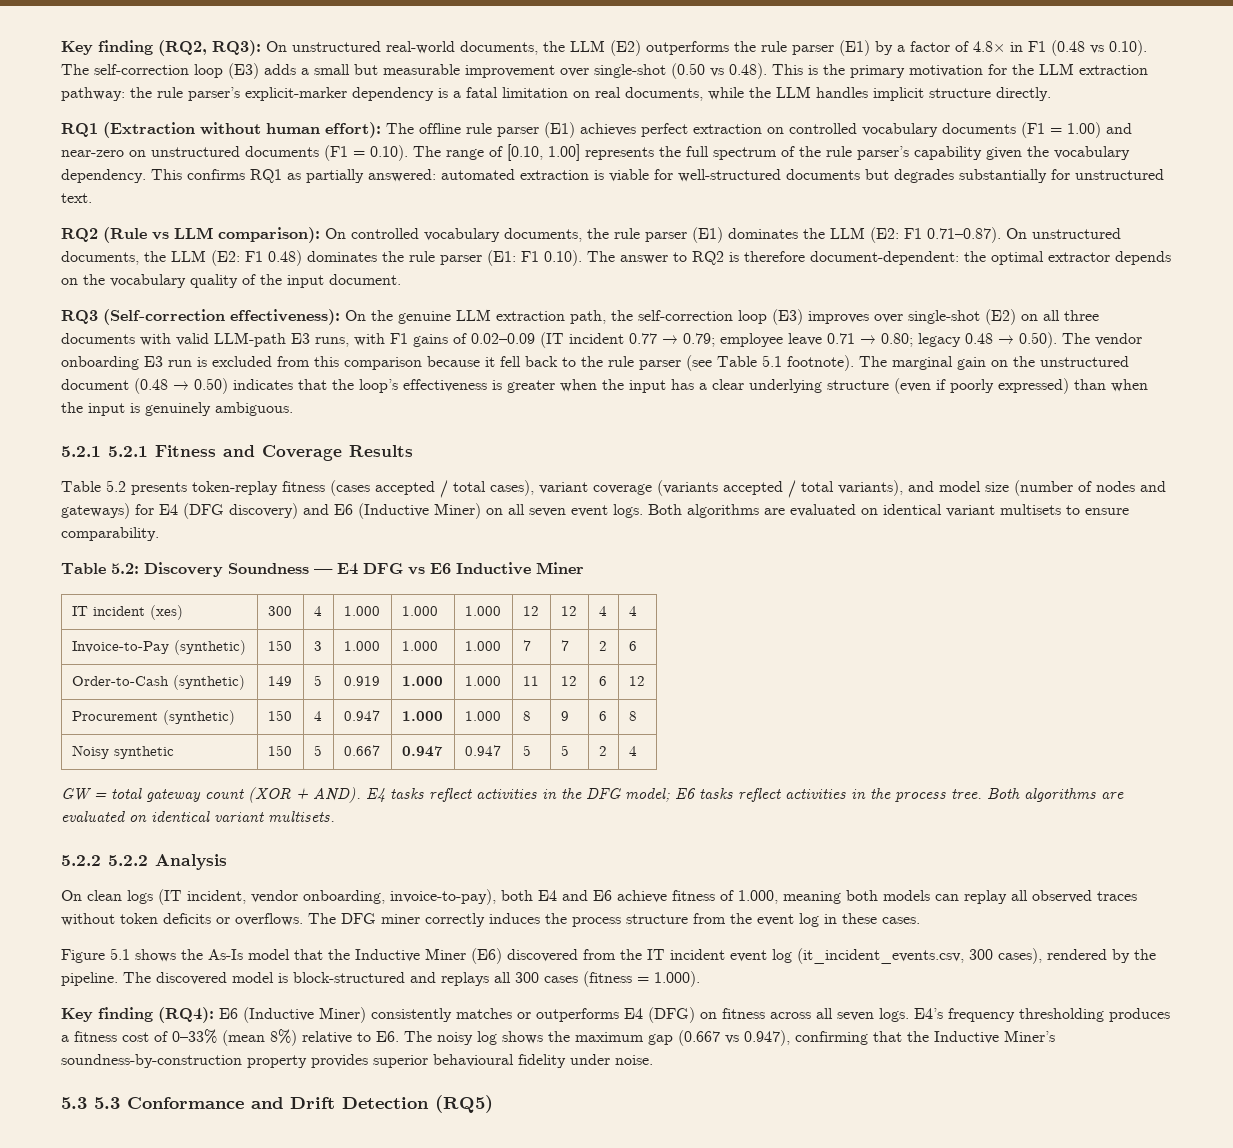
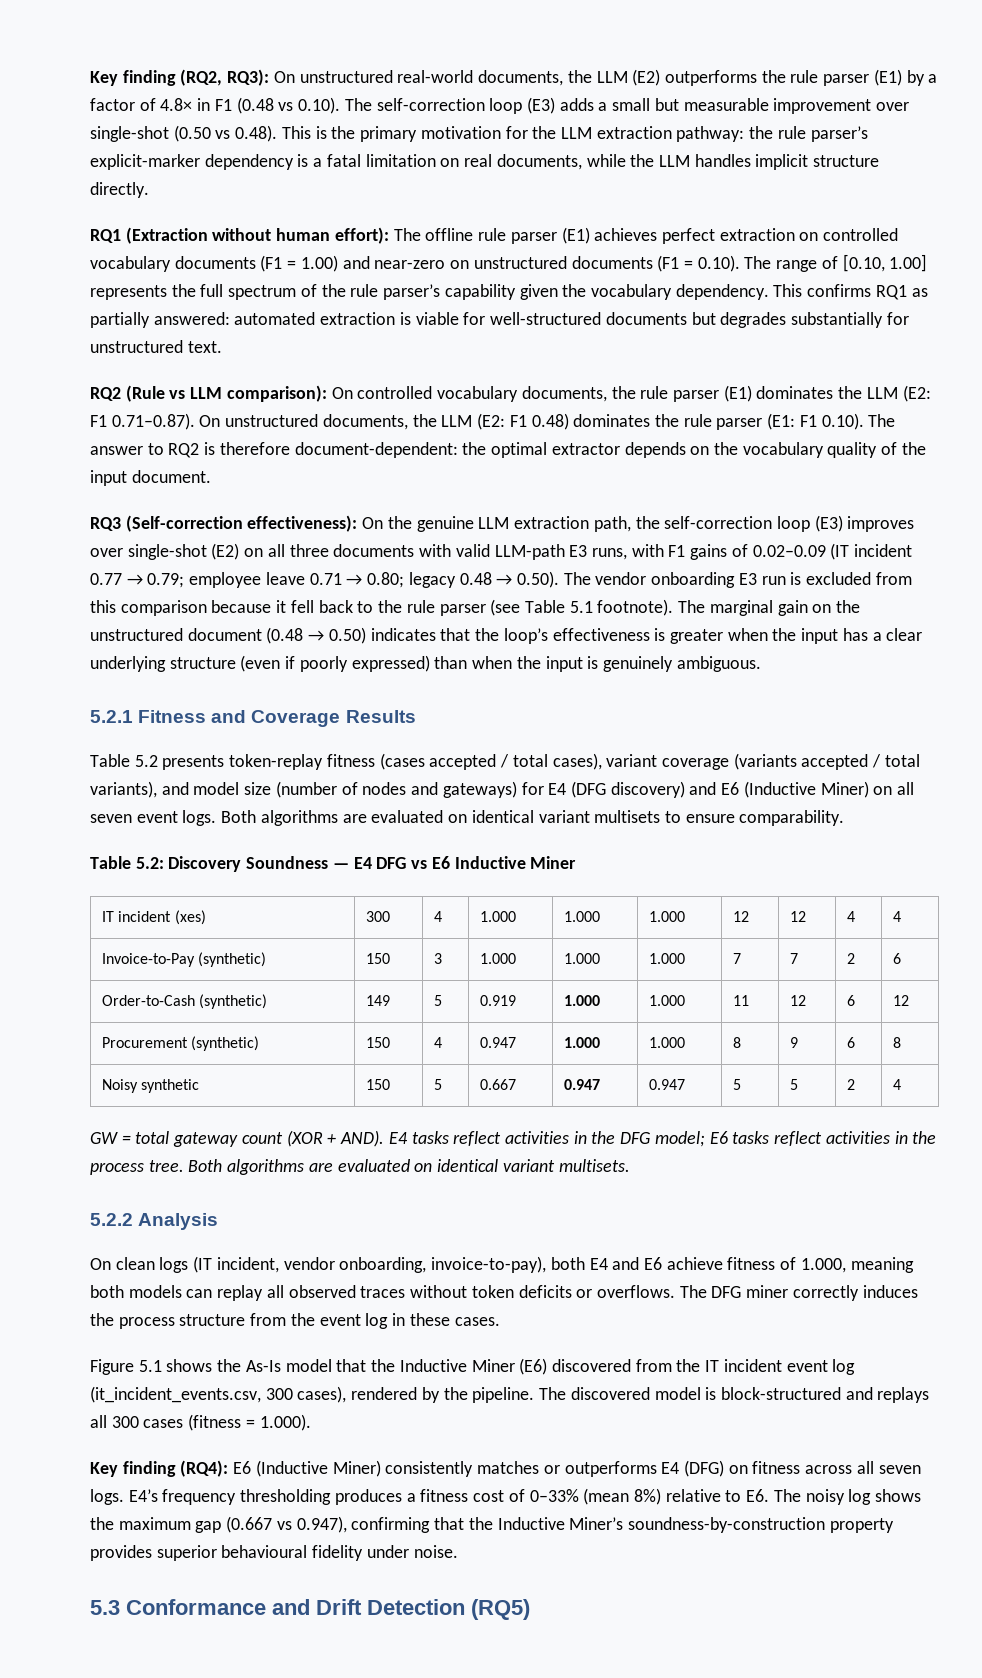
- 5.2.1 5.2.1 Fitness and Coverage Results
+ 5.2.1 Fitness and Coverage Results
- 5.2.2 5.2.2 Analysis
+ 5.2.2 Analysis
- 5.3 5.3 Conformance and Drift Detection (RQ5)
+ 5.3 Conformance and Drift Detection (RQ5)

